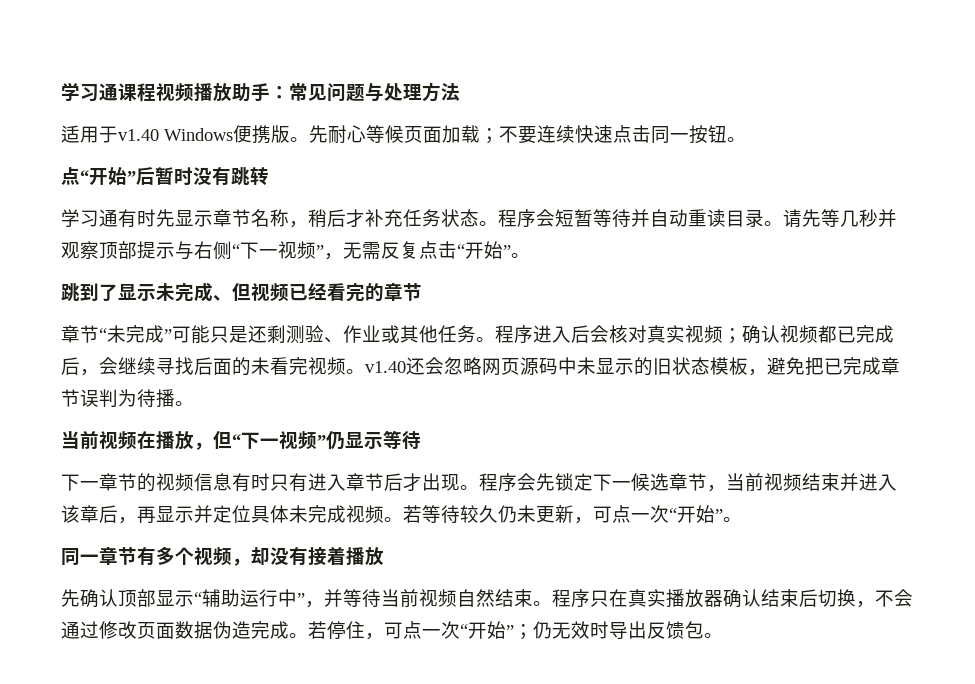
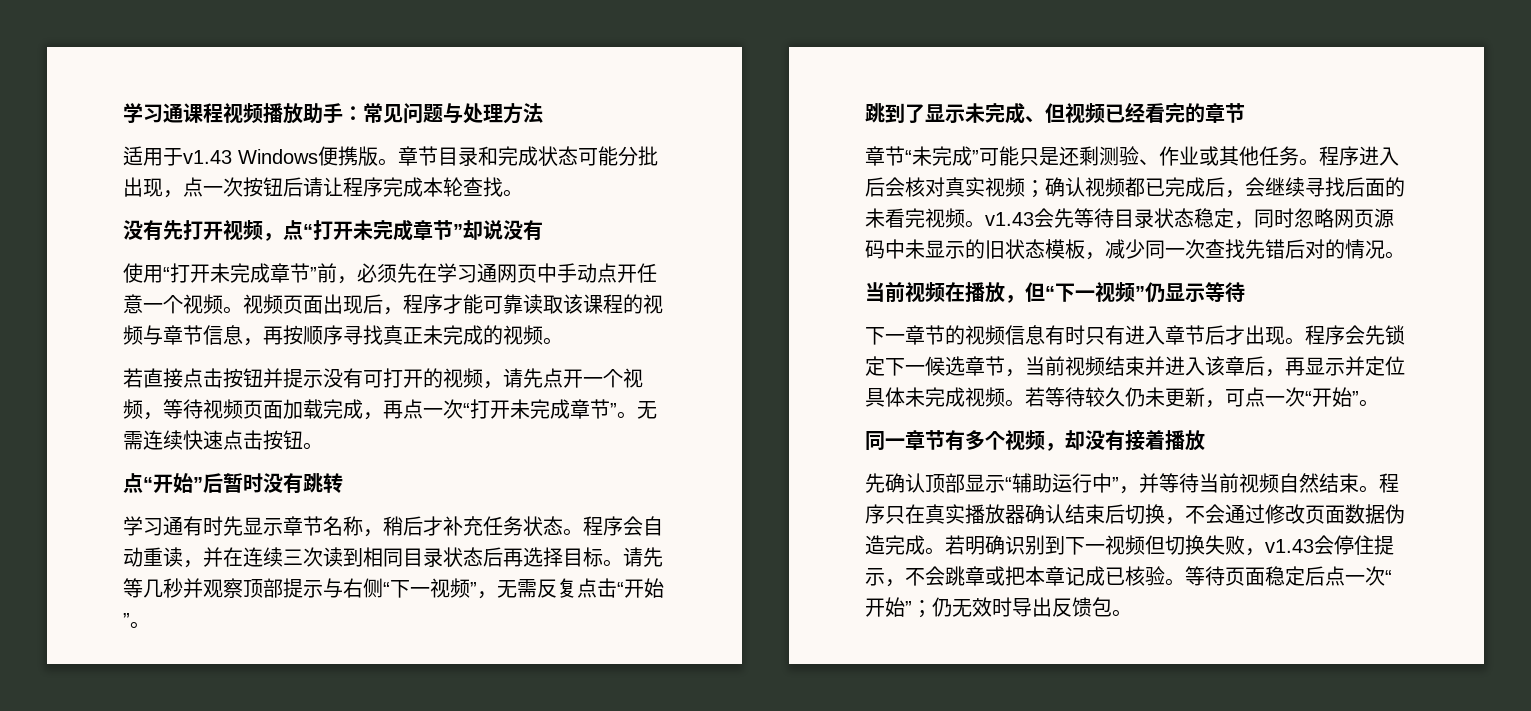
- 适用于v1.40 Windows便携版。
+ 适用于v1.43 Windows便携版。
- 先耐心等候页面加载；不要连续快速点击同一按钮。
+ 章节目录和完成状态可能分批出现，点一次按钮后请让程序完成本轮查找。
+ 没有先打开视频，点“打开未完成章节”却说没有
+ 使用“打开未完成章节”前，必须先在学习通网页中手动点开任意一个视频。视频页面出现后，程序才能可靠读取该课程的视频与章节信息，再按顺序寻找真正未完成的视频。
+ 若直接点击按钮并提示没有可打开的视频，请先点开一个视频，等待视频页面加载完成，再点一次“打开未完成章节”。无需连续快速点击按钮。
- 程序会短暂等待并自动重读目录。
+ 程序会自动重读，并在连续三次读到相同目录状态后再选择目标。
- 程序进入后会核对真实视频；确认视频都已完成后，会继续寻找后面的未看完视频。v1.40还会忽略网页源码中未显示的旧状态模板，避免把已完成章节误判为待播。
+ 程序进入后会核对真实视频；确认视频都已完成后，会继续寻找后面的未看完视频。v1.43会先等待目录状态稳定，同时忽略网页源码中未显示的旧状态模板，减少同一次查找先错后对的情况。
- 若停住，可点一次“开始”；仍无效时导出反馈包。
+ 若明确识别到下一视频但切换失败，v1.43会停住提示，不会跳章或把本章记成已核验。等待页面稳定后点一次“开始”；仍无效时导出反馈包。

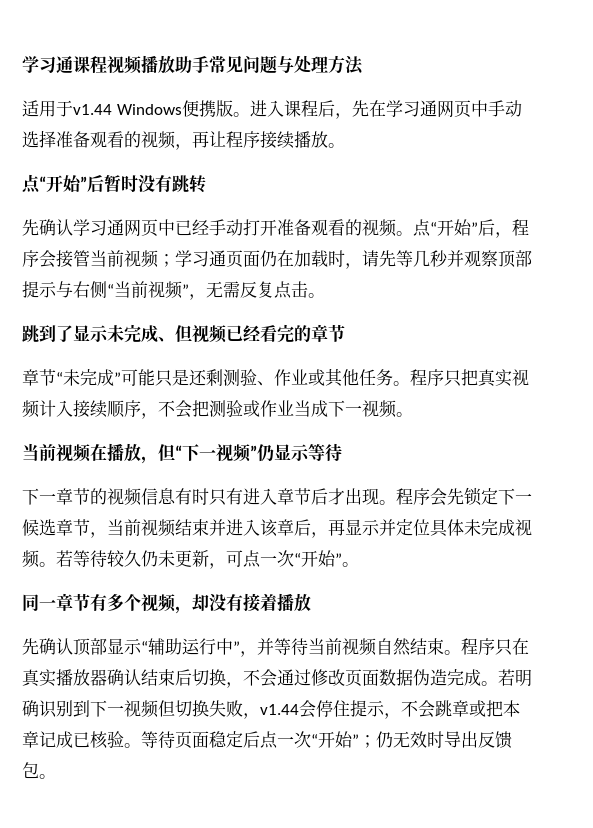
- 学习通课程视频播放助手：常见问题与处理方法
+ 学习通课程视频播放助手常见问题与处理方法
- 适用于v1.43 Windows便携版。
+ 适用于v1.44 Windows便携版。
- 章节目录和完成状态可能分批出现，点一次按钮后请让程序完成本轮查找。
- 没有先打开视频，点“打开未完成章节”却说没有
- 使用“打开未完成章节”前，必须先在学习通网页中手动点开任意一个视频。视频页面出现后，程序才能可靠读取该课程的视频与章节信息，再按顺序寻找真正未完成的视频。
- 若直接点击按钮并提示没有可打开的视频，请先点开一个视频，等待视频页面加载完成，再点一次“打开未完成章节”。无需连续快速点击按钮。
+ 进入课程后，先在学习通网页中手动选择准备观看的视频，再让程序接续播放。
- 学习通有时先显示章节名称，稍后才补充任务状态。程序会自动重读，并在连续三次读到相同目录状态后再选择目标。请先等几秒并观察顶部提示与右侧“下一视频”，无需反复点击“开始”。
+ 先确认学习通网页中已经手动打开准备观看的视频。点“开始”后，程序会接管当前视频；学习通页面仍在加载时，请先等几秒并观察顶部提示与右侧“当前视频”，无需反复点击。
- 程序进入后会核对真实视频；确认视频都已完成后，会继续寻找后面的未看完视频。v1.43会先等待目录状态稳定，同时忽略网页源码中未显示的旧状态模板，减少同一次查找先错后对的情况。
+ 程序只把真实视频计入接续顺序，不会把测验或作业当成下一视频。
- 若明确识别到下一视频但切换失败，v1.43会停住提示，不会跳章或把本章记成已核验。
+ 若明确识别到下一视频但切换失败，v1.44会停住提示，不会跳章或把本章记成已核验。

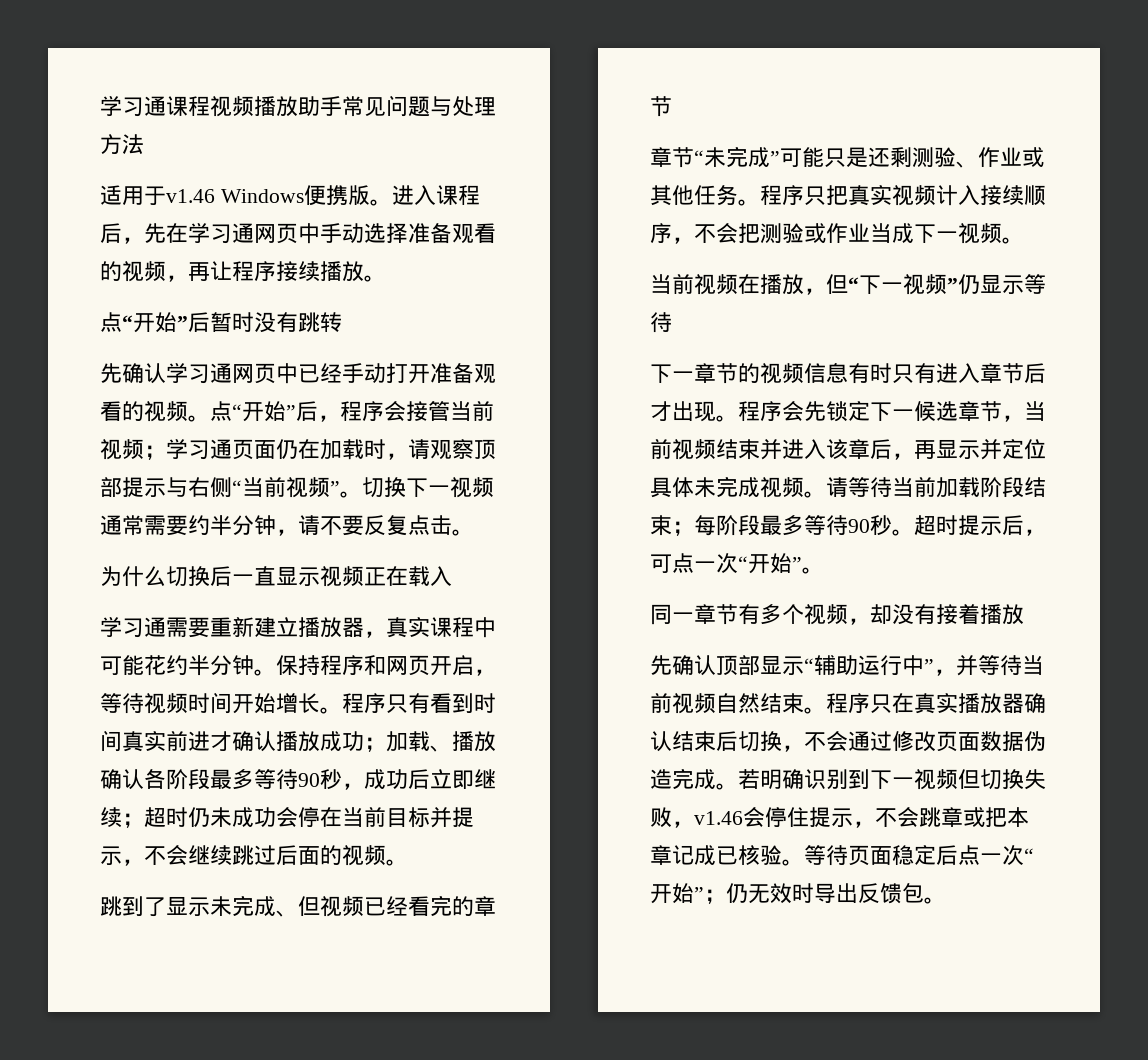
- 适用于v1.44 Windows便携版。
+ 适用于v1.46 Windows便携版。
- 点“开始”后，程序会接管当前视频；学习通页面仍在加载时，请先等几秒并观察顶部提示与右侧“当前视频”，无需反复点击。
+ 点“开始”后，程序会接管当前视频；学习通页面仍在加载时，请观察顶部提示与右侧“当前视频”。切换下一视频通常需要约半分钟，请不要反复点击。
+ 为什么切换后一直显示视频正在载入
+ 学习通需要重新建立播放器，真实课程中可能花约半分钟。保持程序和网页开启，等待视频时间开始增长。程序只有看到时间真实前进才确认播放成功；加载、播放确认各阶段最多等待90秒，成功后立即继续；超时仍未成功会停在当前目标并提示，不会继续跳过后面的视频。
- 若等待较久仍未更新，可点一次“开始”。
+ 请等待当前加载阶段结束；每阶段最多等待90秒。超时提示后，可点一次“开始”。
- 若明确识别到下一视频但切换失败，v1.44会停住提示，不会跳章或把本章记成已核验。
+ 若明确识别到下一视频但切换失败，v1.46会停住提示，不会跳章或把本章记成已核验。

